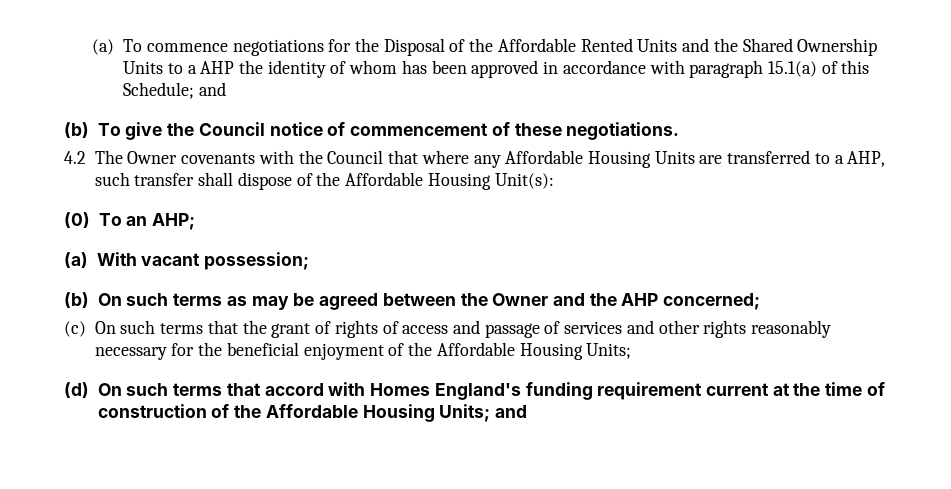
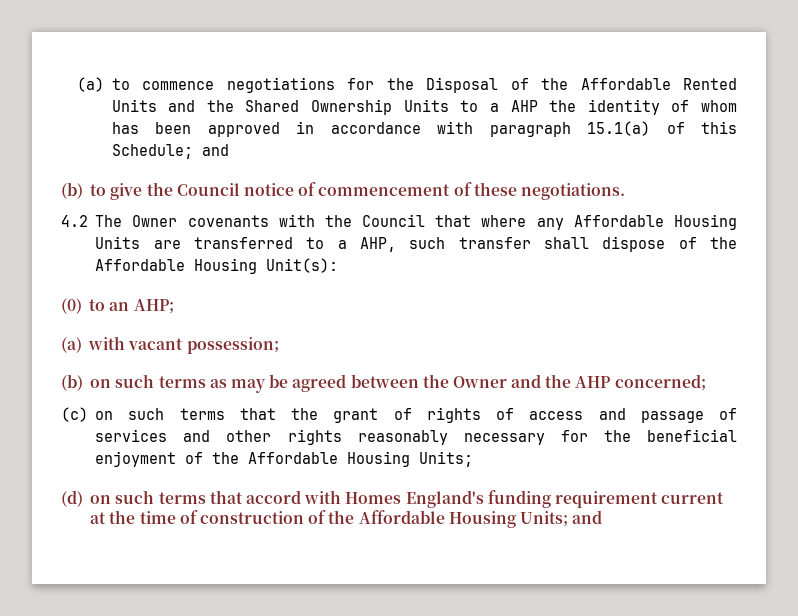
- (a) To commence negotiations for the Disposal of the Affordable Rented Units and the Shared Ownership Units to a AHP the identity of whom has been approved in accordance with paragraph 15.1(a) of this Schedule; and
+ (a) to commence negotiations for the Disposal of the Affordable Rented Units and the Shared Ownership Units to a AHP the identity of whom has been approved in accordance with paragraph 15.1(a) of this Schedule; and
- (b) To give the Council notice of commencement of these negotiations.
+ (b) to give the Council notice of commencement of these negotiations.
- (0) To an AHP;
+ (0) to an AHP;
- (a) With vacant possession;
+ (a) with vacant possession;
- (b) On such terms as may be agreed between the Owner and the AHP concerned;
+ (b) on such terms as may be agreed between the Owner and the AHP concerned;
- (c) On such terms that the grant of rights of access and passage of services and other rights reasonably necessary for the beneficial enjoyment of the Affordable Housing Units;
+ (c) on such terms that the grant of rights of access and passage of services and other rights reasonably necessary for the beneficial enjoyment of the Affordable Housing Units;
- (d) On such terms that accord with Homes England's funding requirement current at the time of construction of the Affordable Housing Units; and
+ (d) on such terms that accord with Homes England's funding requirement current at the time of construction of the Affordable Housing Units; and

